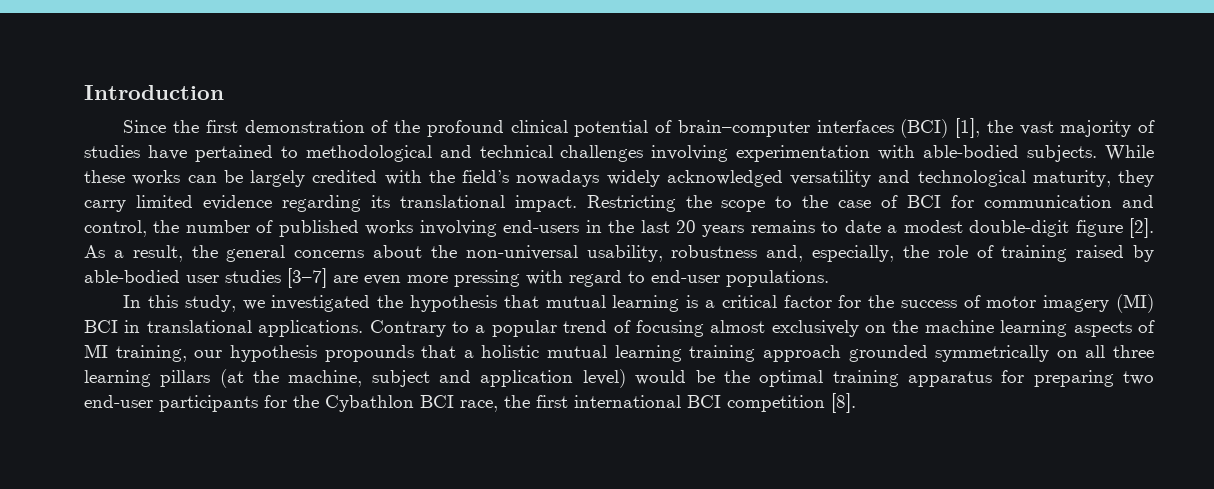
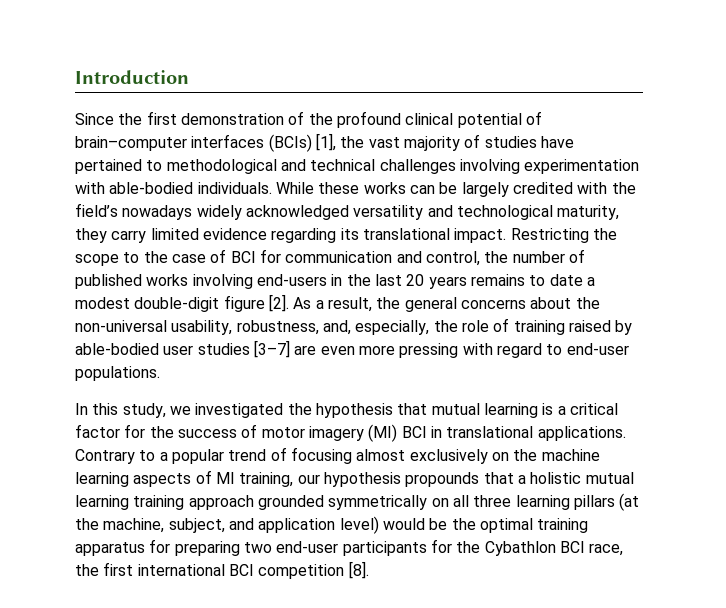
- Since the first demonstration of the profound clinical potential of brain–computer interfaces (BCI) [1], the vast majority of studies have pertained to methodological and technical challenges involving experimentation with able-bodied subjects.
+ Since the first demonstration of the profound clinical potential of brain–computer interfaces (BCIs) [1], the vast majority of studies have pertained to methodological and technical challenges involving experimentation with able-bodied individuals.
- As a result, the general concerns about the non-universal usability, robustness and, especially, the role of training raised by able-bodied user studies [3–7] are even more pressing with regard to end-user populations.
+ As a result, the general concerns about the non-universal usability, robustness, and, especially, the role of training raised by able-bodied user studies [3–7] are even more pressing with regard to end-user populations.
- Contrary to a popular trend of focusing almost exclusively on the machine learning aspects of MI training, our hypothesis propounds that a holistic mutual learning training approach grounded symmetrically on all three learning pillars (at the machine, subject and application level) would be the optimal training apparatus for preparing two end-user participants for the Cybathlon BCI race, the first international BCI competition [8].
+ Contrary to a popular trend of focusing almost exclusively on the machine learning aspects of MI training, our hypothesis propounds that a holistic mutual learning training approach grounded symmetrically on all three learning pillars (at the machine, subject, and application level) would be the optimal training apparatus for preparing two end-user participants for the Cybathlon BCI race, the first international BCI competition [8].

